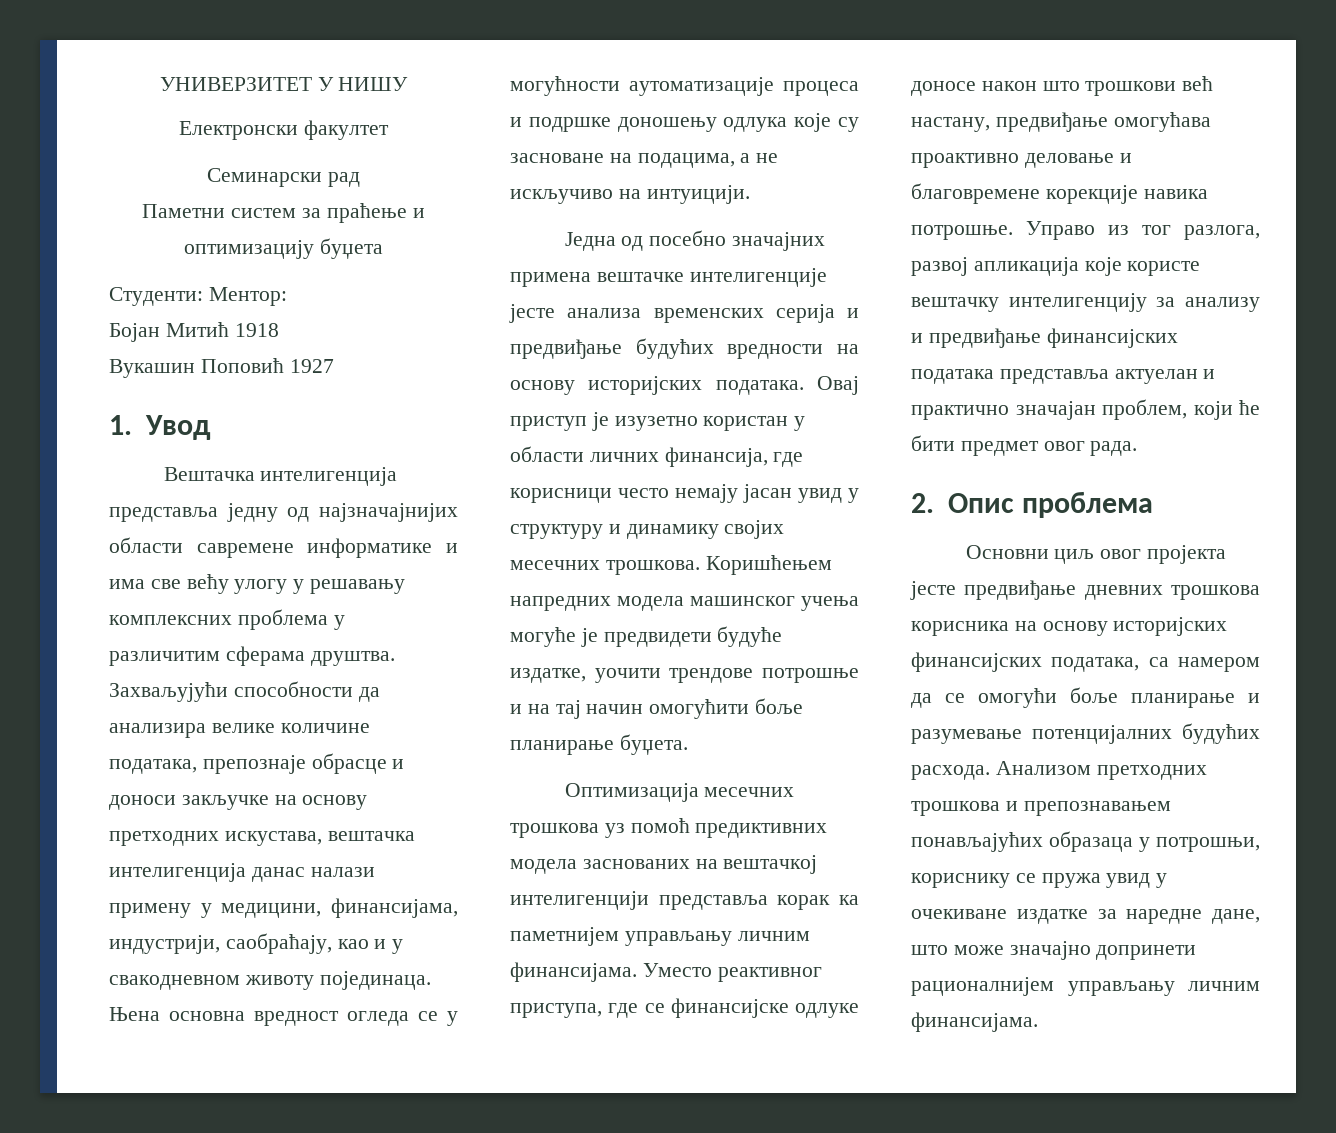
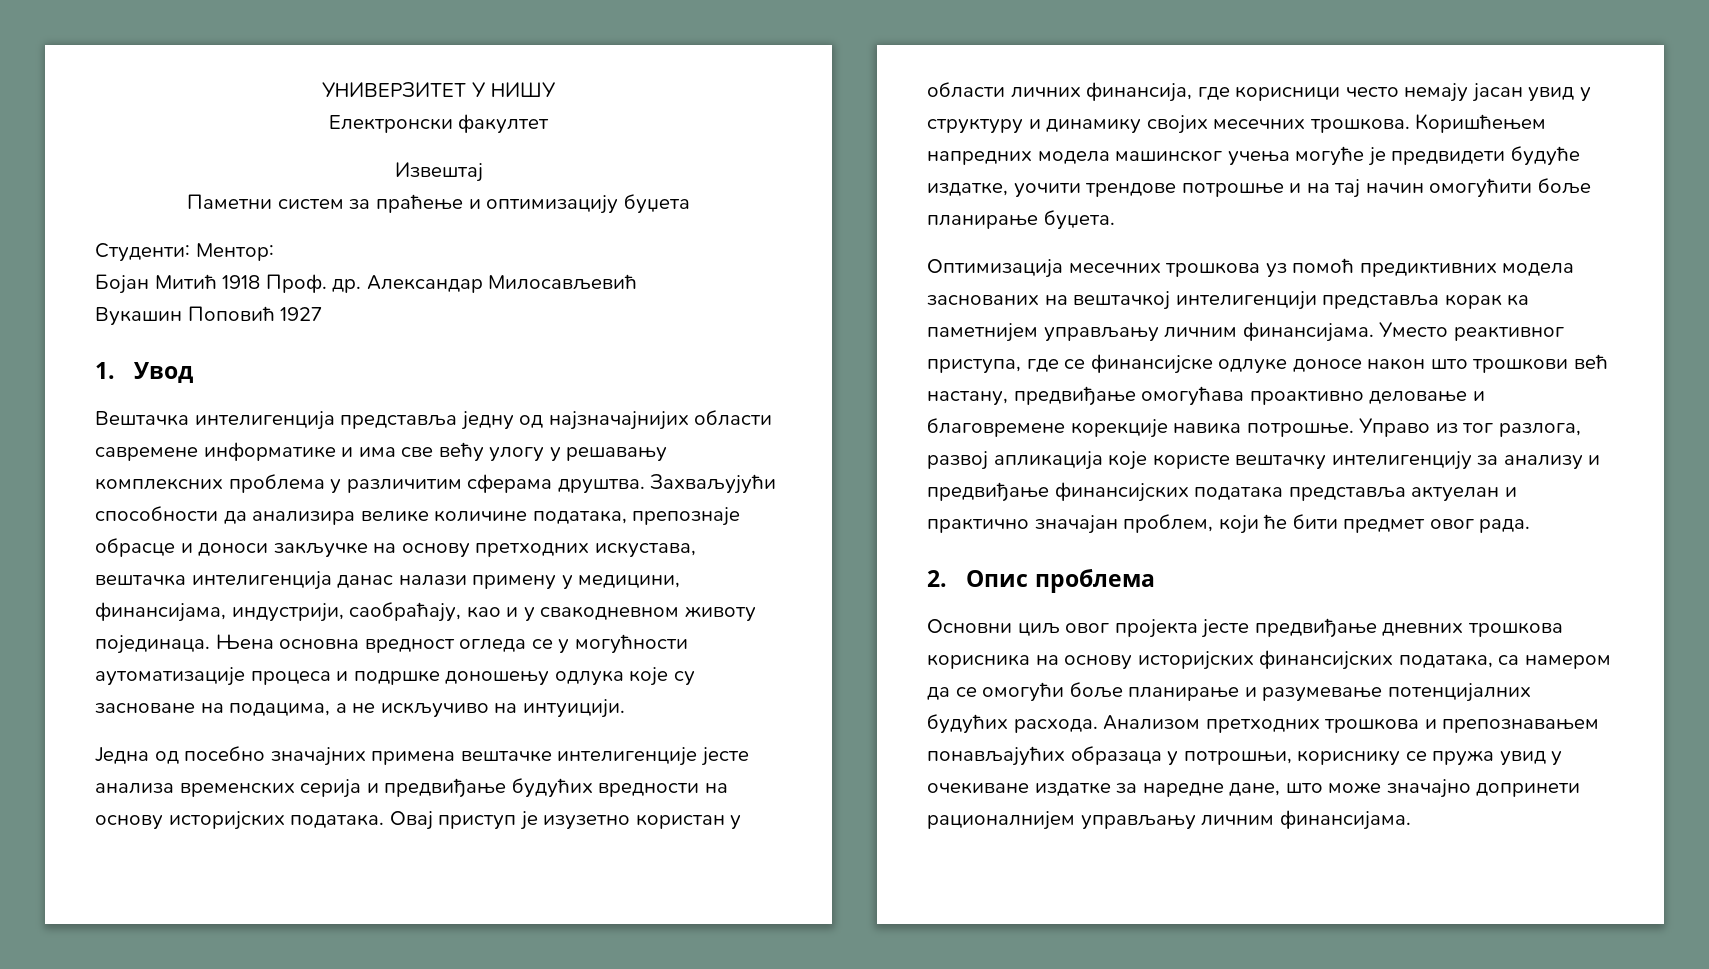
- Семинарски рад
+ Извештај
- Бојан Митић 1918
+ Бојан Митић 1918 Проф. др. Александар Милосављевић

